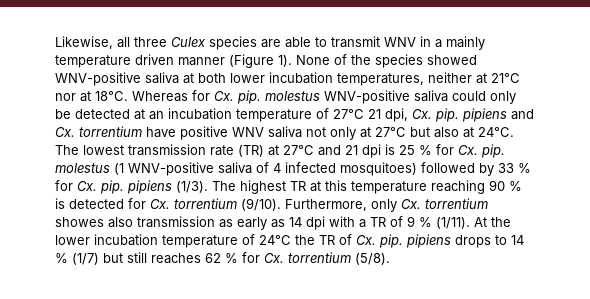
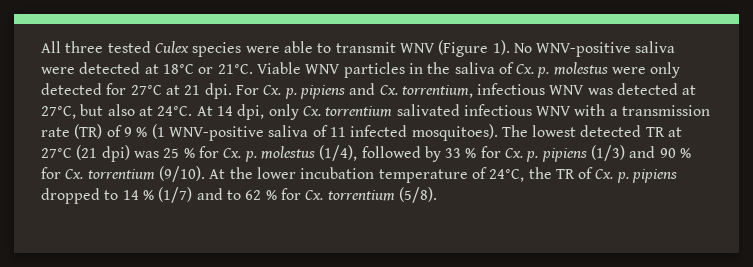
- Likewise, all three Culex species are able to transmit WNV in a mainly temperature driven manner (Figure 1). None of the species showed WNV-positive saliva at both lower incubation temperatures, neither at 21°C nor at 18°C. Whereas for Cx. pip. molestus WNV-positive saliva could only be detected at an incubation temperature of 27°C 21 dpi, Cx. pip. pipiens and Cx. torrentium have positive WNV saliva not only at 27°C but also at 24°C. The lowest transmission rate (TR) at 27°C and 21 dpi is 25 % for Cx. pip. molestus (1 WNV-positive saliva of 4 infected mosquitoes) followed by 33 % for Cx. pip. pipiens (1/3). The highest TR at this temperature reaching 90 % is detected for Cx. torrentium (9/10). Furthermore, only Cx. torrentium showes also transmission as early as 14 dpi with a TR of 9 % (1/11).
+ All three tested Culex species were able to transmit WNV (Figure 1). No WNV-positive saliva were detected at 18°C or 21°C. Viable WNV particles in the saliva of Cx. p. molestus were only detected for 27°C at 21 dpi. For Cx. p. pipiens and Cx. torrentium, infectious WNV was detected at 27°C, but also at 24°C. At 14 dpi, only Cx. torrentium salivated infectious WNV with a transmission rate (TR) of 9 % (1 WNV-positive saliva of 11 infected mosquitoes). The lowest detected TR at 27°C (21 dpi) was 25 % for Cx. p. molestus (1/4), followed by 33 % for Cx. p. pipiens (1/3) and 90 % for Cx. torrentium (9/10).
- At the lower incubation temperature of 24°C the TR of Cx. pip. pipiens drops to 14 % (1/7) but still reaches 62 % for Cx. torrentium (5/8).
+ At the lower incubation temperature of 24°C, the TR of Cx. p. pipiens dropped to 14 % (1/7) and to 62 % for Cx. torrentium (5/8).

